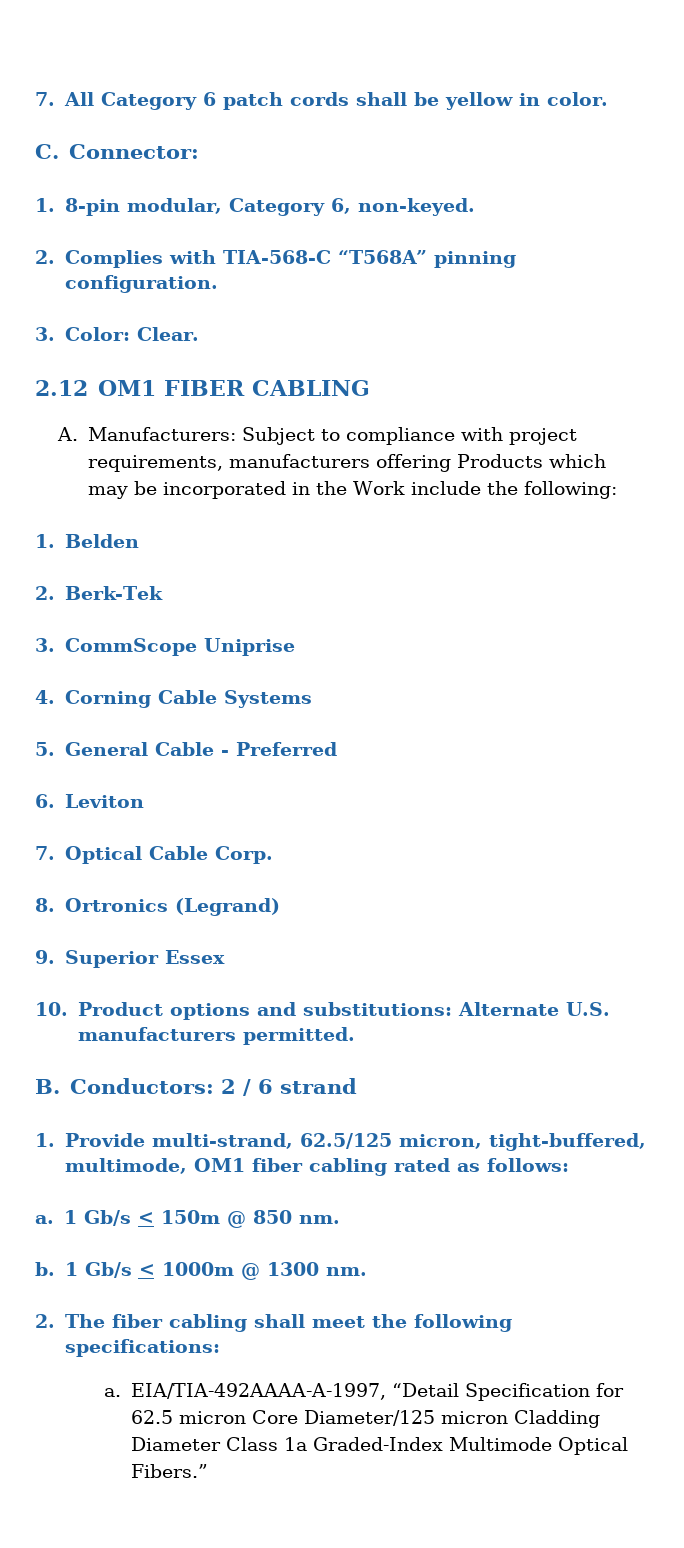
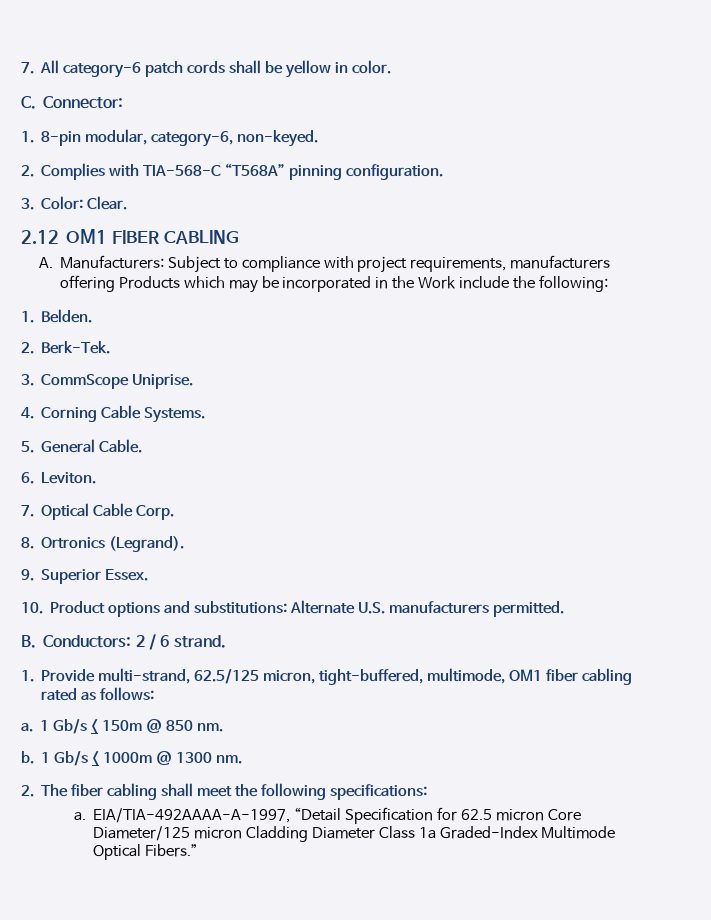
- 7. All Category 6 patch cords shall be yellow in color.
+ 7. All category-6 patch cords shall be yellow in color.
- 1. 8-pin modular, Category 6, non-keyed.
+ 1. 8-pin modular, category-6, non-keyed.
- 1. Belden
- 2. Berk-Tek
+ 1. Belden.
+ 2. Berk-Tek.
- 3. CommScope Uniprise
+ 3. CommScope Uniprise.
- 4. Corning Cable Systems
+ 4. Corning Cable Systems.
- 5. General Cable - Preferred
+ 5. General Cable.
- 6. Leviton
+ 6. Leviton.
- 8. Ortronics (Legrand)
+ 8. Ortronics (Legrand).
- 9. Superior Essex
+ 9. Superior Essex.
- B. Conductors: 2 / 6 strand
+ B. Conductors: 2 / 6 strand.

